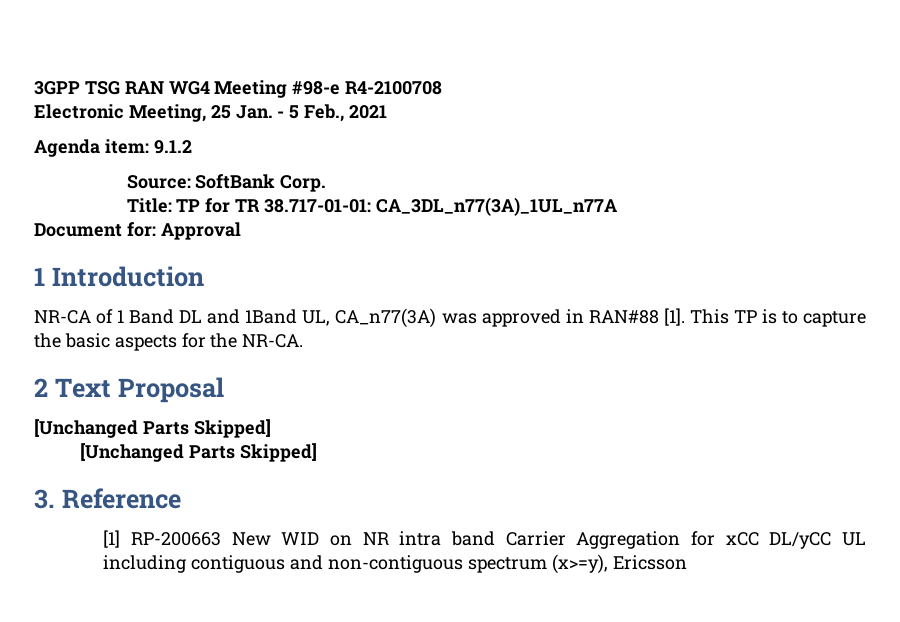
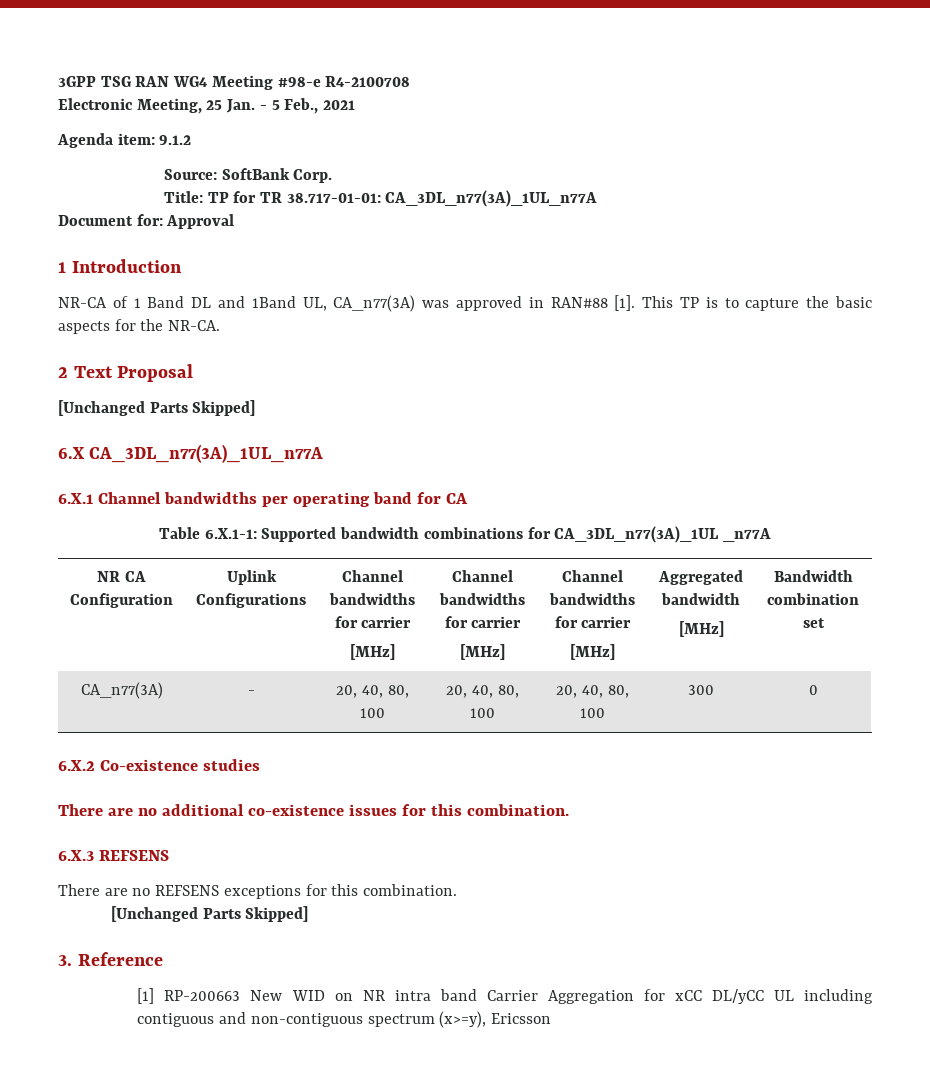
+ 6.X CA_3DL_n77(3A)_1UL_n77A
+ 6.X.1 Channel bandwidths per operating band for CA
+ Table 6.X.1-1: Supported bandwidth combinations for CA_3DL_n77(3A)_1UL _n77A
+ NR CA Configuration | Uplink Configurations | Channel bandwidths for carrier
+ [MHz] | Channel bandwidths for carrier
+ [MHz] | Channel bandwidths for carrier
+ [MHz] | Aggregated bandwidth
+ [MHz] | Bandwidth combination set
+ CA_n77(3A) | - | 20, 40, 80, 100 | 20, 40, 80, 100 | 20, 40, 80, 100 | 300 | 0
+ 6.X.2 Co-existence studies
+ There are no additional co-existence issues for this combination.
+ 6.X.3 REFSENS
+ There are no REFSENS exceptions for this combination.

